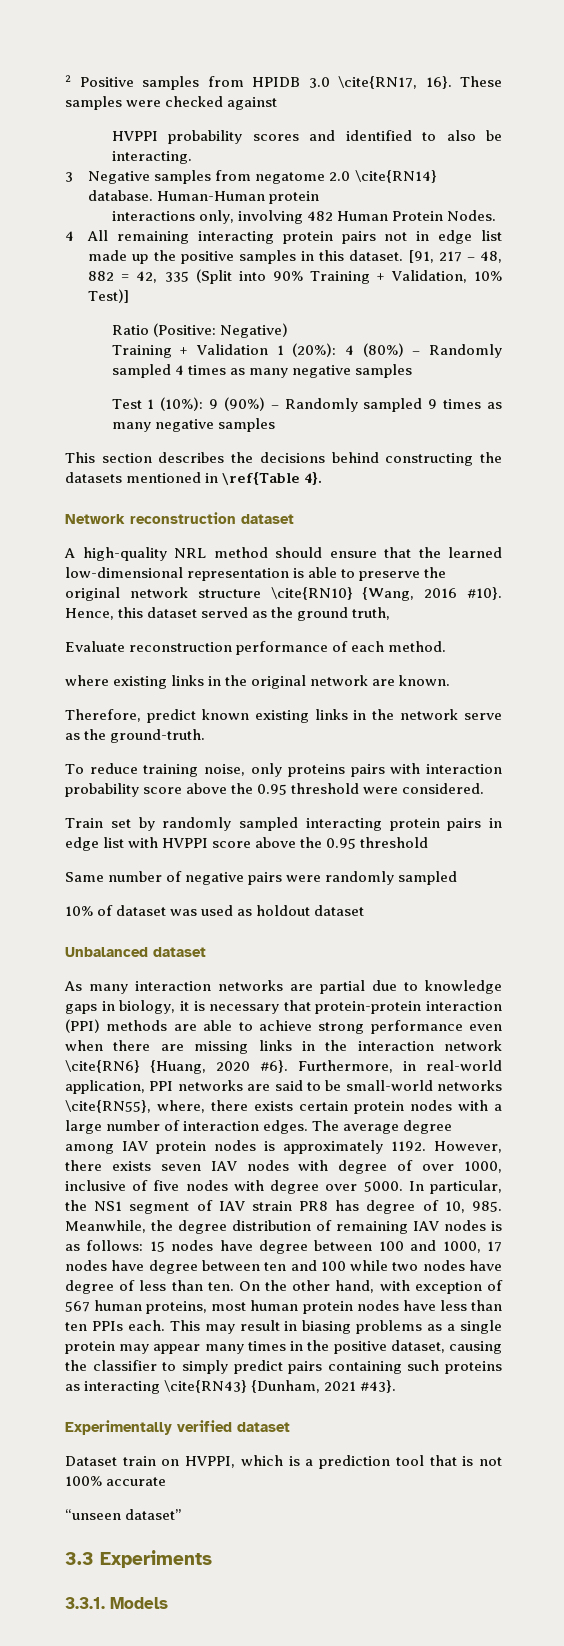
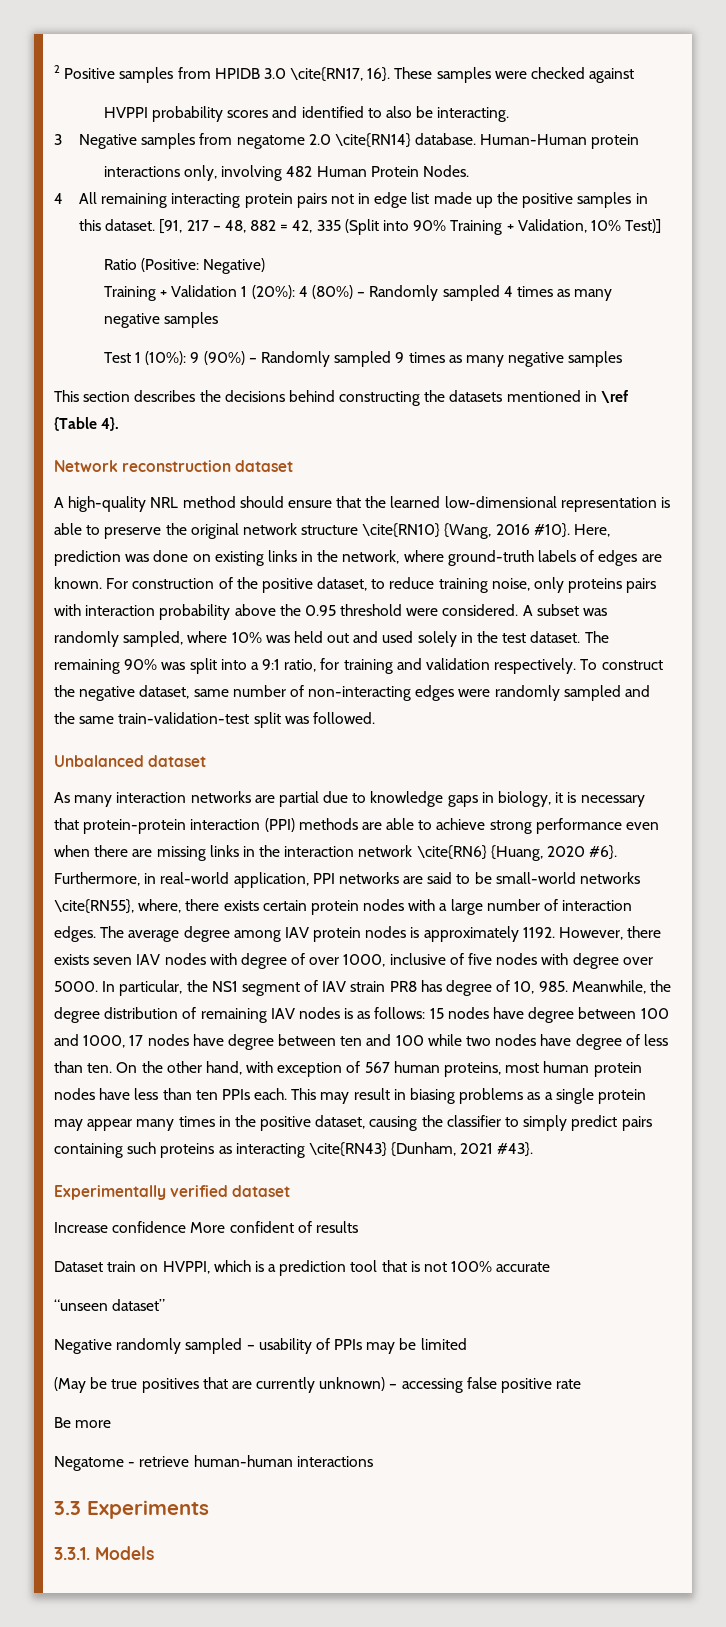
- This section describes the decisions behind constructing the datasets mentioned in \ref{Table 4}.
+ This section describes the decisions behind constructing the datasets mentioned in \ref {Table 4}.
- Hence, this dataset served as the ground truth,
- Evaluate reconstruction performance of each method.
- where existing links in the original network are known.
- Therefore, predict known existing links in the network serve as the ground-truth.
- To reduce training noise, only proteins pairs with interaction probability score above the 0.95 threshold were considered.
- Train set by randomly sampled interacting protein pairs in edge list with HVPPI score above the 0.95 threshold
- Same number of negative pairs were randomly sampled
- 10% of dataset was used as holdout dataset
+ Here, prediction was done on existing links in the network, where ground-truth labels of edges are known. For construction of the positive dataset, to reduce training noise, only proteins pairs with interaction probability above the 0.95 threshold were considered. A subset was randomly sampled, where 10% was held out and used solely in the test dataset. The remaining 90% was split into a 9:1 ratio, for training and validation respectively. To construct the negative dataset, same number of non-interacting edges were randomly sampled and the same train-validation-test split was followed.
+ Increase confidence More confident of results
+ Negative randomly sampled – usability of PPIs may be limited
+ (May be true positives that are currently unknown) – accessing false positive rate
+ Be more
+ Negatome - retrieve human-human interactions

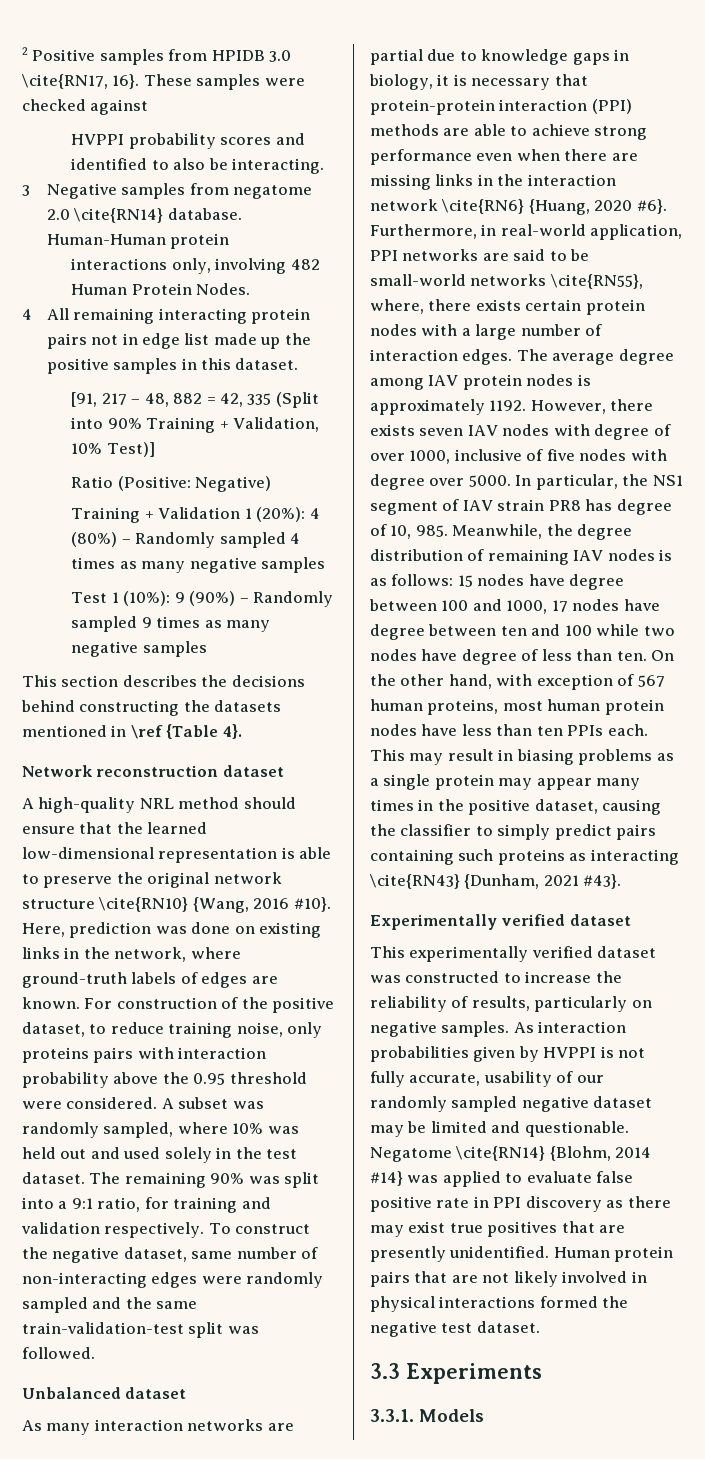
- 4 All remaining interacting protein pairs not in edge list made up the positive samples in this dataset. [91, 217 – 48, 882 = 42, 335 (Split into 90% Training + Validation, 10% Test)]
+ 4 All remaining interacting protein pairs not in edge list made up the positive samples in this dataset.
+ [91, 217 – 48, 882 = 42, 335 (Split into 90% Training + Validation, 10% Test)]
- Increase confidence More confident of results
- Dataset train on HVPPI, which is a prediction tool that is not 100% accurate
- “unseen dataset”
- Negative randomly sampled – usability of PPIs may be limited
- (May be true positives that are currently unknown) – accessing false positive rate
- Be more
- Negatome - retrieve human-human interactions
+ This experimentally verified dataset was constructed to increase the reliability of results, particularly on negative samples. As interaction probabilities given by HVPPI is not fully accurate, usability of our randomly sampled negative dataset may be limited and questionable. Negatome \cite{RN14} {Blohm, 2014 #14} was applied to evaluate false positive rate in PPI discovery as there may exist true positives that are presently unidentified. Human protein pairs that are not likely involved in physical interactions formed the negative test dataset.

